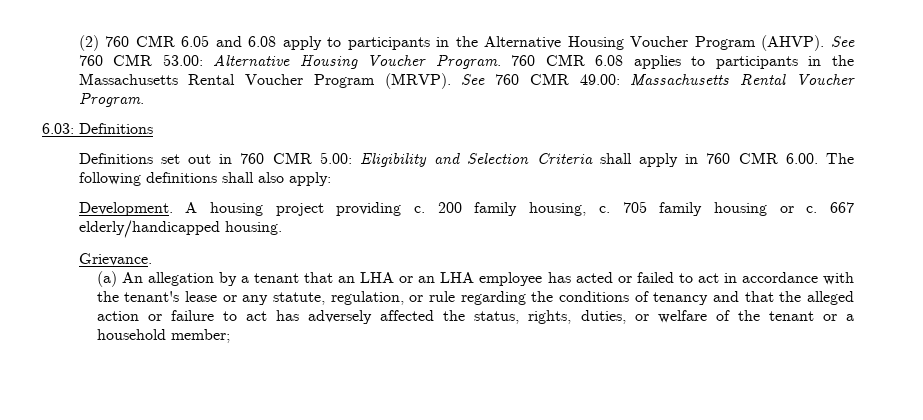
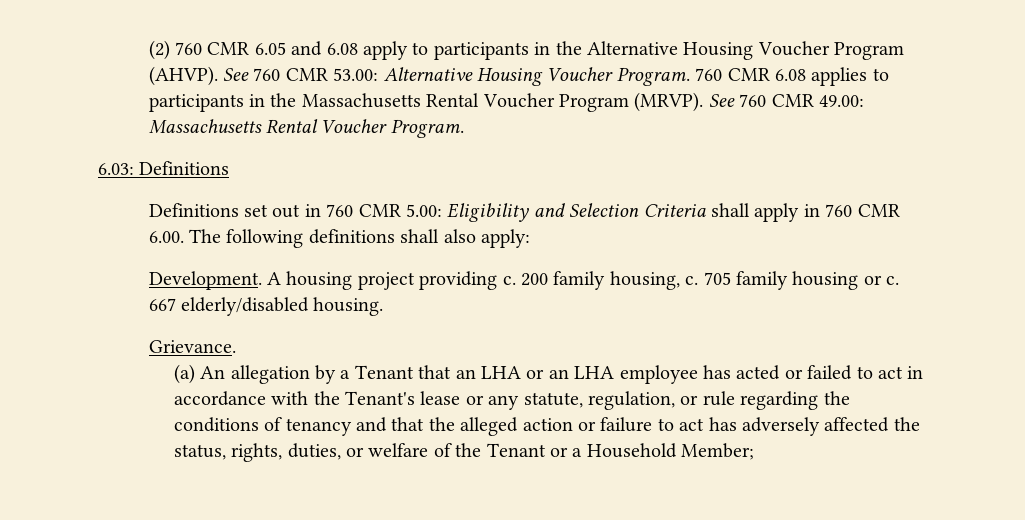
- 667 elderly/handicapped housing.
+ 667 elderly/disabled housing.
- (a) An allegation by a tenant that an LHA or an LHA employee has acted or failed to act in accordance with the tenant's lease or any statute, regulation, or rule regarding the conditions of tenancy and that the alleged action or failure to act has adversely affected the status, rights, duties, or welfare of the tenant or a household member;
+ (a) An allegation by a Tenant that an LHA or an LHA employee has acted or failed to act in accordance with the Tenant's lease or any statute, regulation, or rule regarding the conditions of tenancy and that the alleged action or failure to act has adversely affected the status, rights, duties, or welfare of the Tenant or a Household Member;

